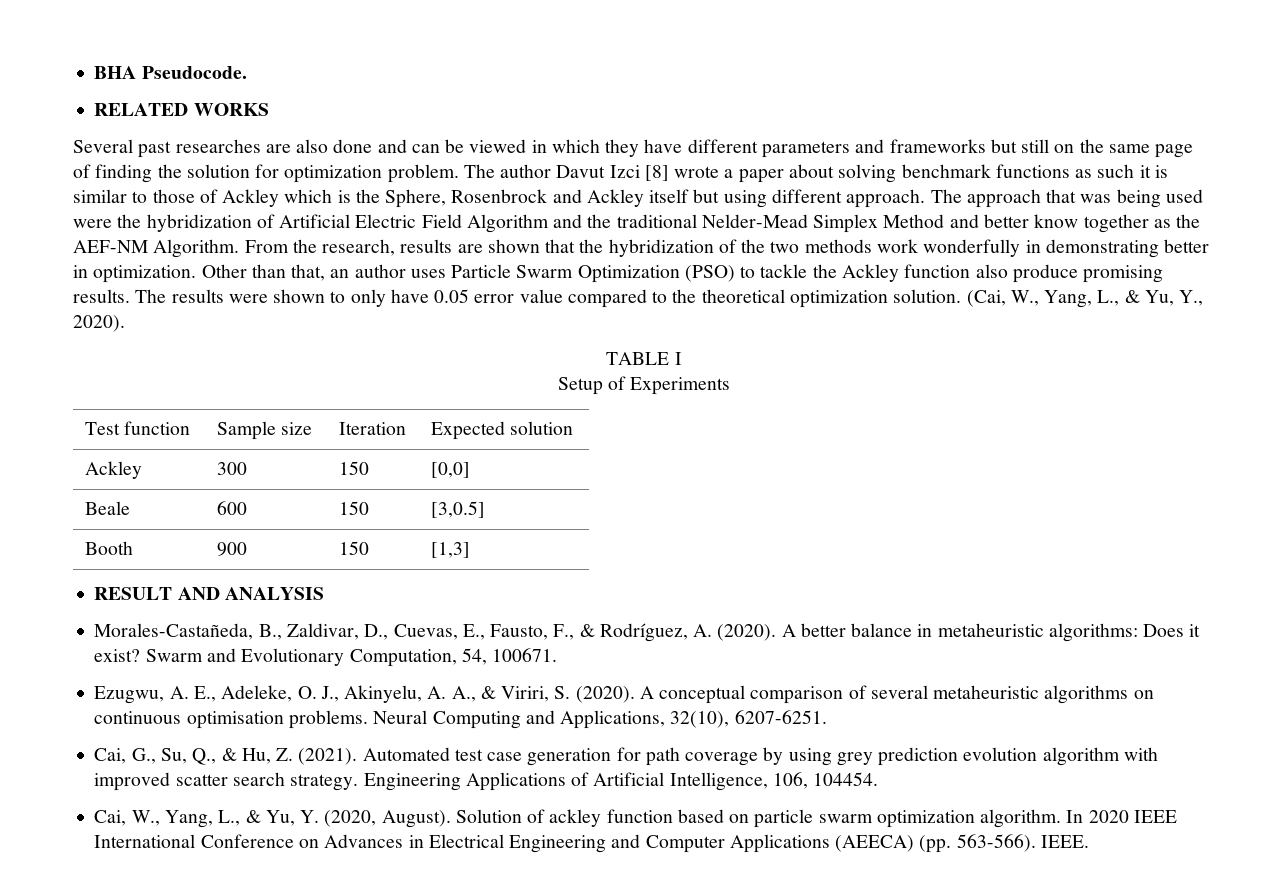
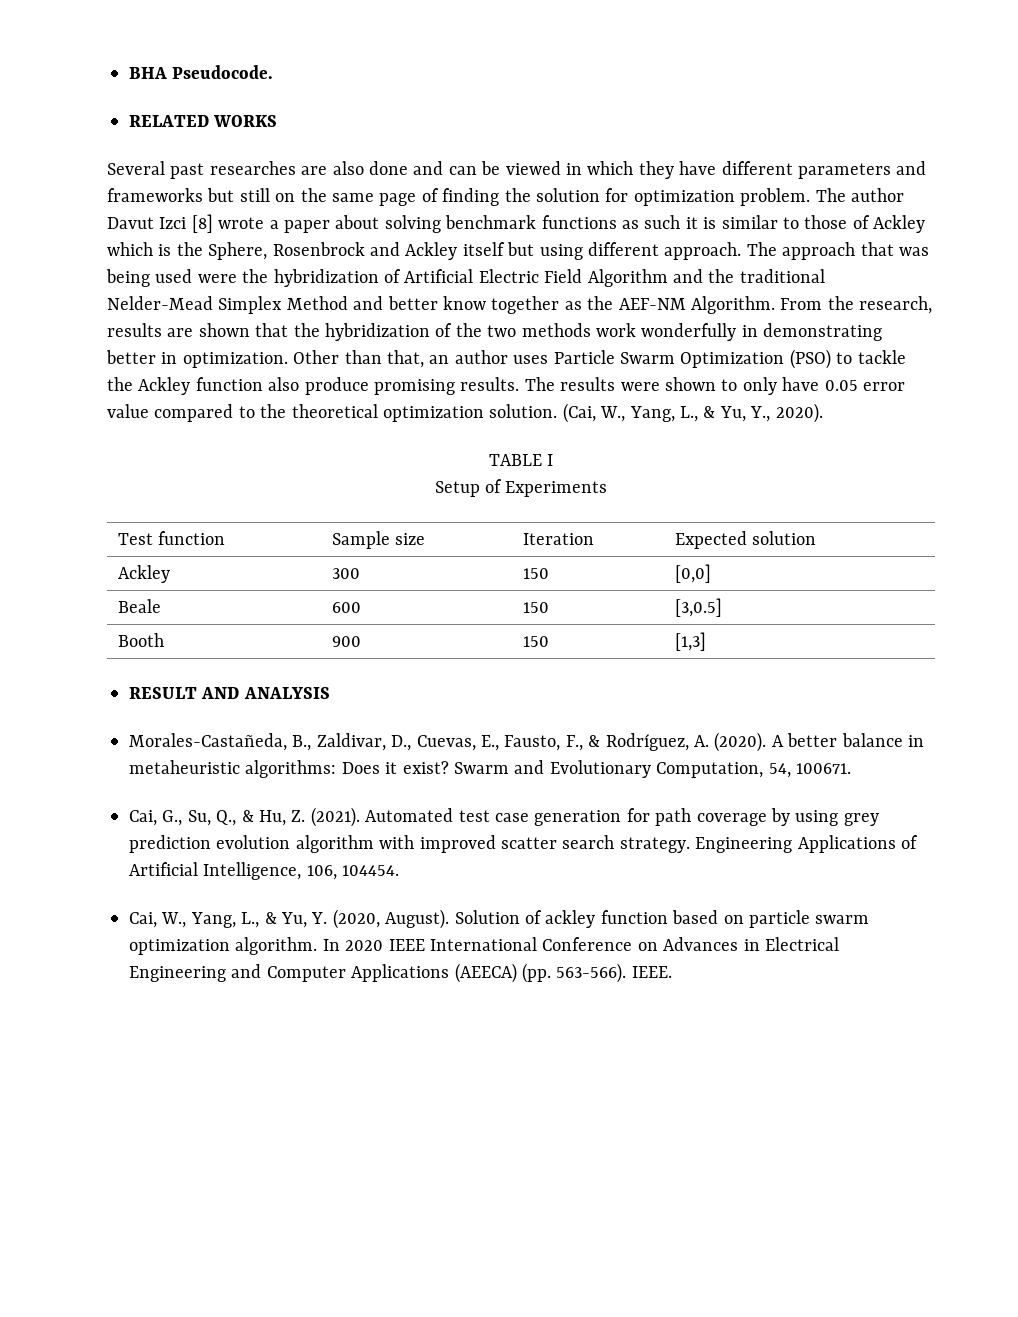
- Ezugwu, A. E., Adeleke, O. J., Akinyelu, A. A., & Viriri, S. (2020). A conceptual comparison of several metaheuristic algorithms on continuous optimisation problems. Neural Computing and Applications, 32(10), 6207-6251.

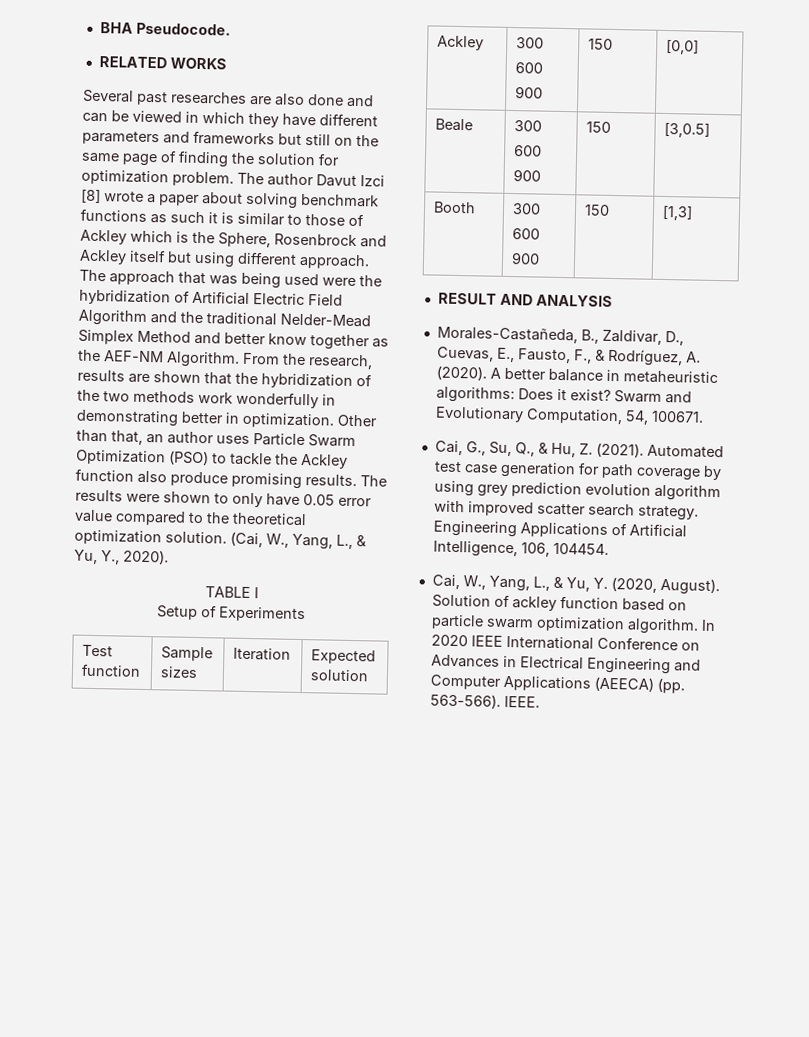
- Test function | Sample size | Iteration | Expected solution
+ Test function | Sample sizes | Iteration | Expected solution
- Ackley | 300 | 150 | [0,0]
+ Ackley | 300
+ 600
+ 900 | 150 | [0,0]
- Beale | 600 | 150 | [3,0.5]
+ Beale | 300
+ 600
+ 900 | 150 | [3,0.5]
- Booth | 900 | 150 | [1,3]
+ Booth | 300
+ 600
+ 900 | 150 | [1,3]

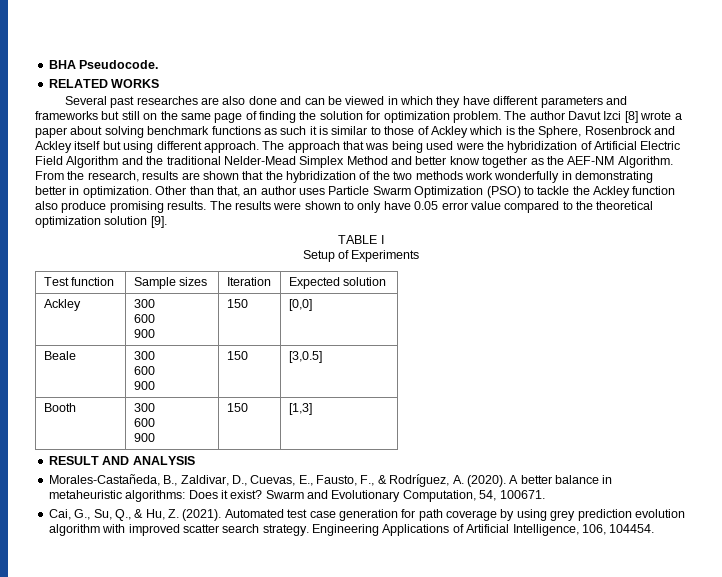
- The results were shown to only have 0.05 error value compared to the theoretical optimization solution. (Cai, W., Yang, L., & Yu, Y., 2020).
+ The results were shown to only have 0.05 error value compared to the theoretical optimization solution [9].
- Cai, W., Yang, L., & Yu, Y. (2020, August). Solution of ackley function based on particle swarm optimization algorithm. In 2020 IEEE International Conference on Advances in Electrical Engineering and Computer Applications (AEECA) (pp. 563-566). IEEE.

